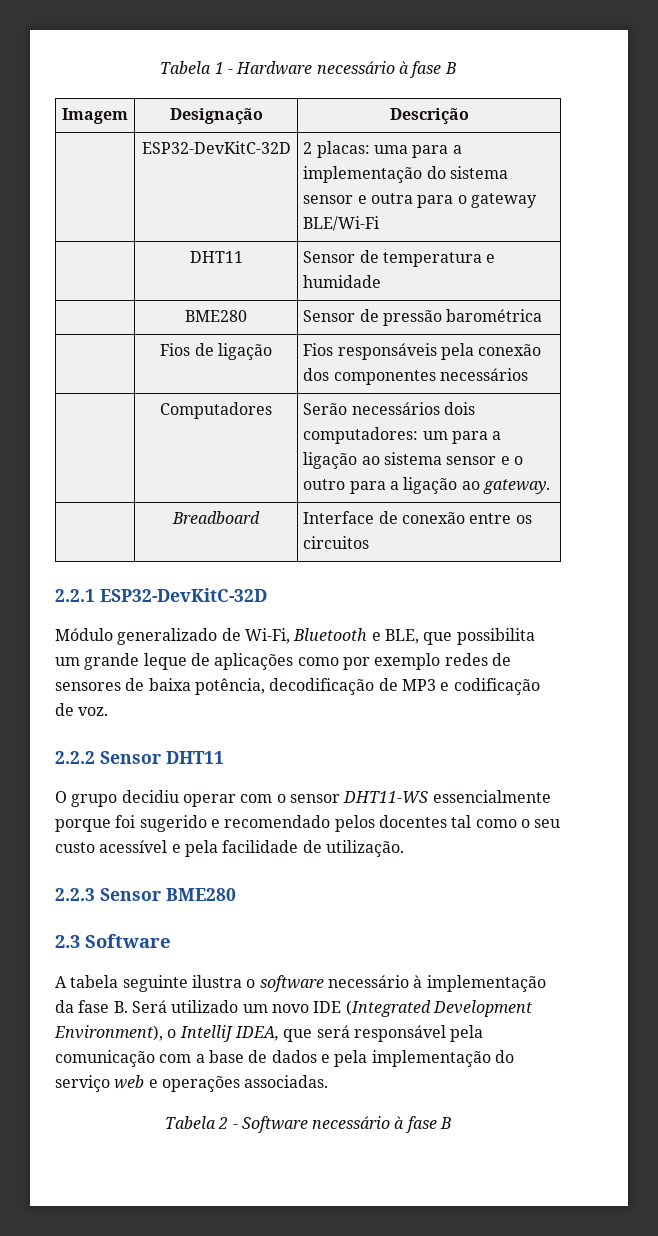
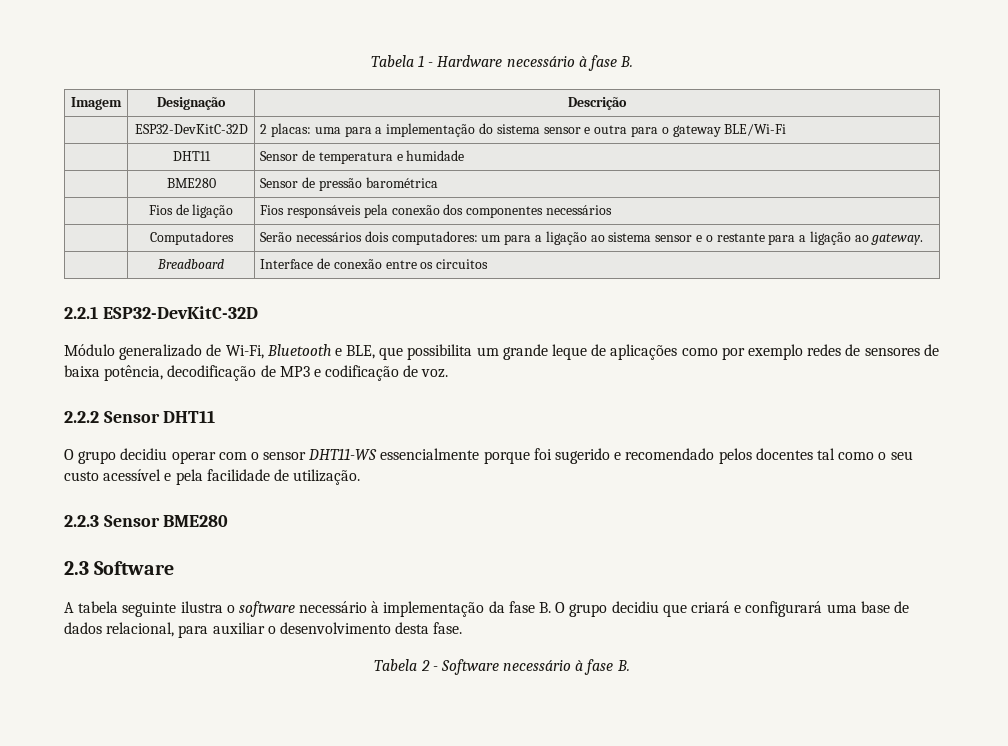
- Tabela 1 - Hardware necessário à fase B
+ Tabela 1 - Hardware necessário à fase B.
- | Computadores | Serão necessários dois computadores: um para a ligação ao sistema sensor e o outro para a ligação ao gateway.
+ | Computadores | Serão necessários dois computadores: um para a ligação ao sistema sensor e o restante para a ligação ao gateway.
- A tabela seguinte ilustra o software necessário à implementação da fase B. Será utilizado um novo IDE (Integrated Development Environment), o IntelliJ IDEA, que será responsável pela comunicação com a base de dados e pela implementação do serviço web e operações associadas.
+ A tabela seguinte ilustra o software necessário à implementação da fase B. O grupo decidiu que criará e configurará uma base de dados relacional, para auxiliar o desenvolvimento desta fase.
- Tabela 2 - Software necessário à fase B
+ Tabela 2 - Software necessário à fase B.

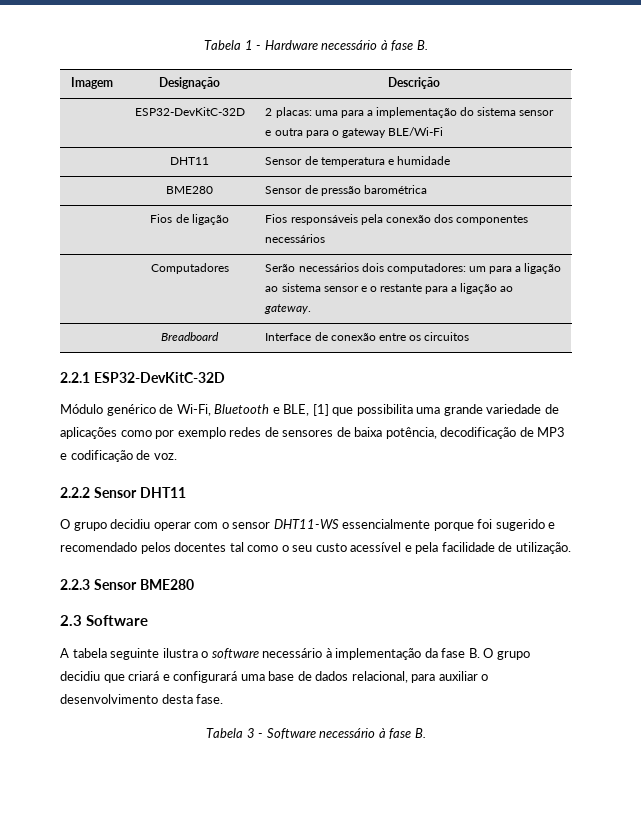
- Módulo generalizado de Wi-Fi, Bluetooth e BLE, que possibilita um grande leque de aplicações como por exemplo redes de sensores de baixa potência, decodificação de MP3 e codificação de voz.
+ Módulo genérico de Wi-Fi, Bluetooth e BLE, [1] que possibilita uma grande variedade de aplicações como por exemplo redes de sensores de baixa potência, decodificação de MP3 e codificação de voz.
- Tabela 2 - Software necessário à fase B.
+ Tabela 3 - Software necessário à fase B.

